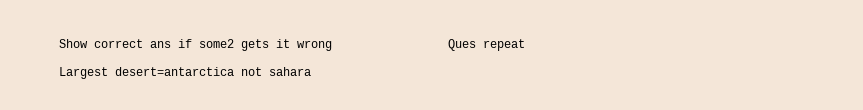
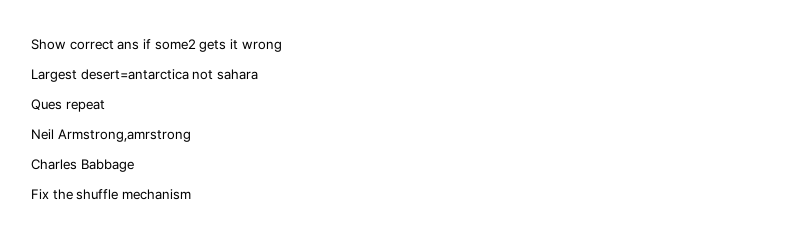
+ Neil Armstrong,amrstrong
+ Charles Babbage
+ Fix the shuffle mechanism

